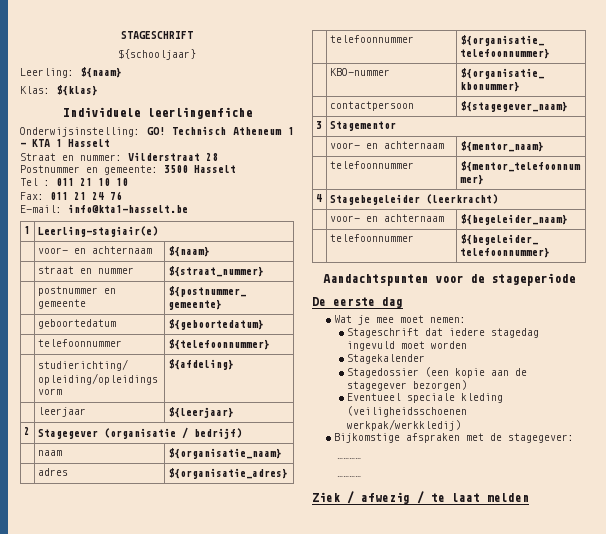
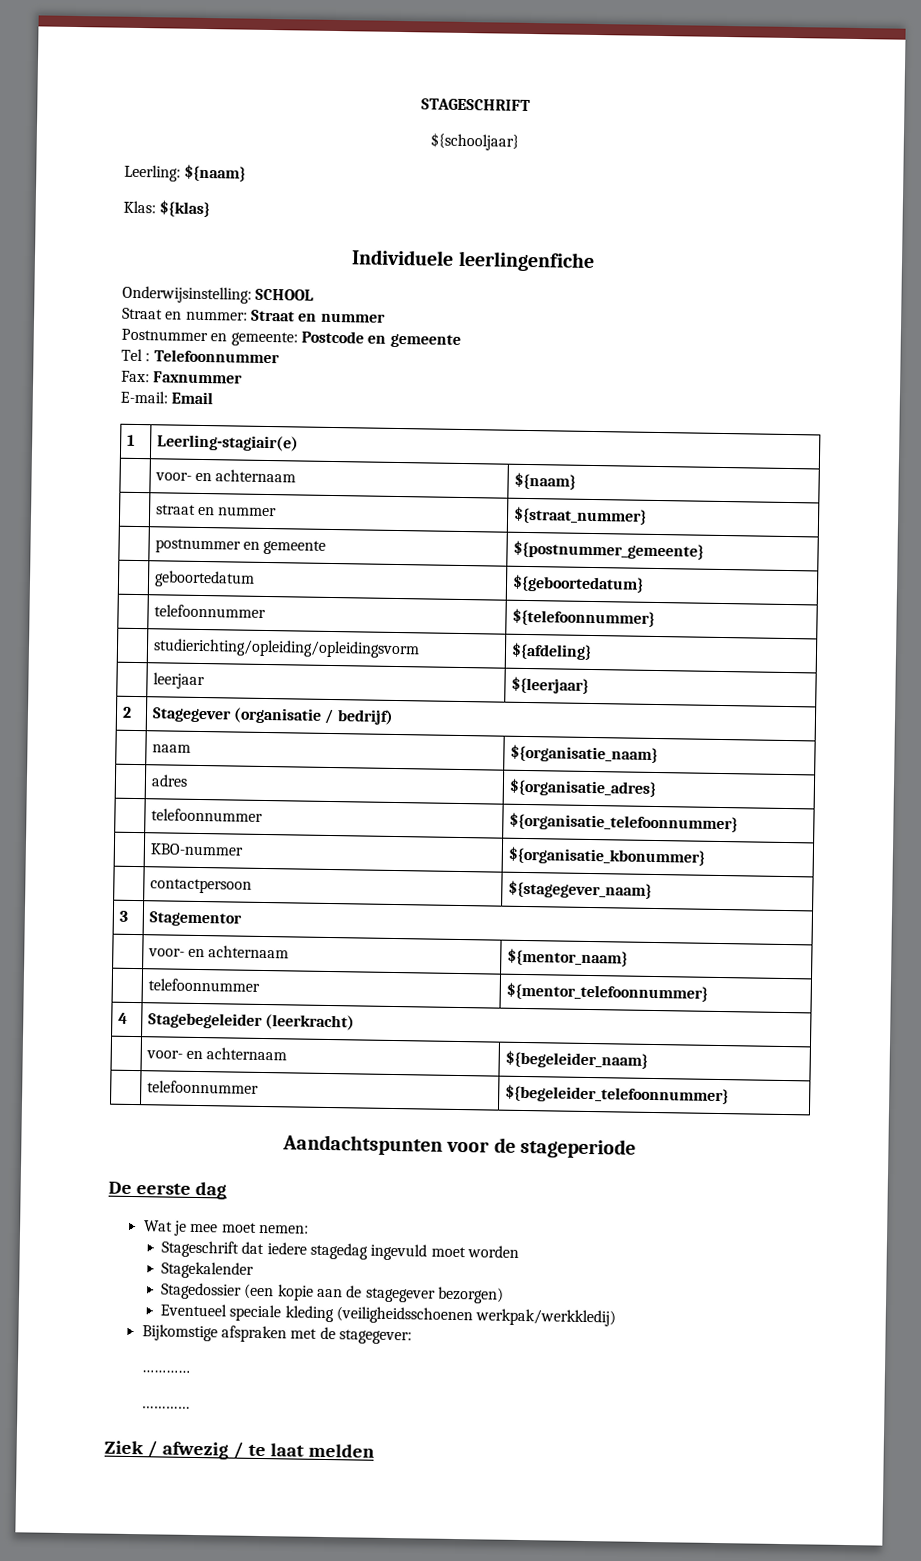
- Onderwijsinstelling: GO! Technisch Atheneum 1 - KTA 1 Hasselt
+ Onderwijsinstelling: SCHOOL
- Straat en nummer: Vilderstraat 28
+ Straat en nummer: Straat en nummer
- Postnummer en gemeente: 3500 Hasselt
+ Postnummer en gemeente: Postcode en gemeente
- Tel : 011 21 10 10
- Fax: 011 21 24 76
+ Tel : Telefoonnummer
+ Fax: Faxnummer
- E-mail: info@kta1-hasselt.be
+ E-mail: Email

